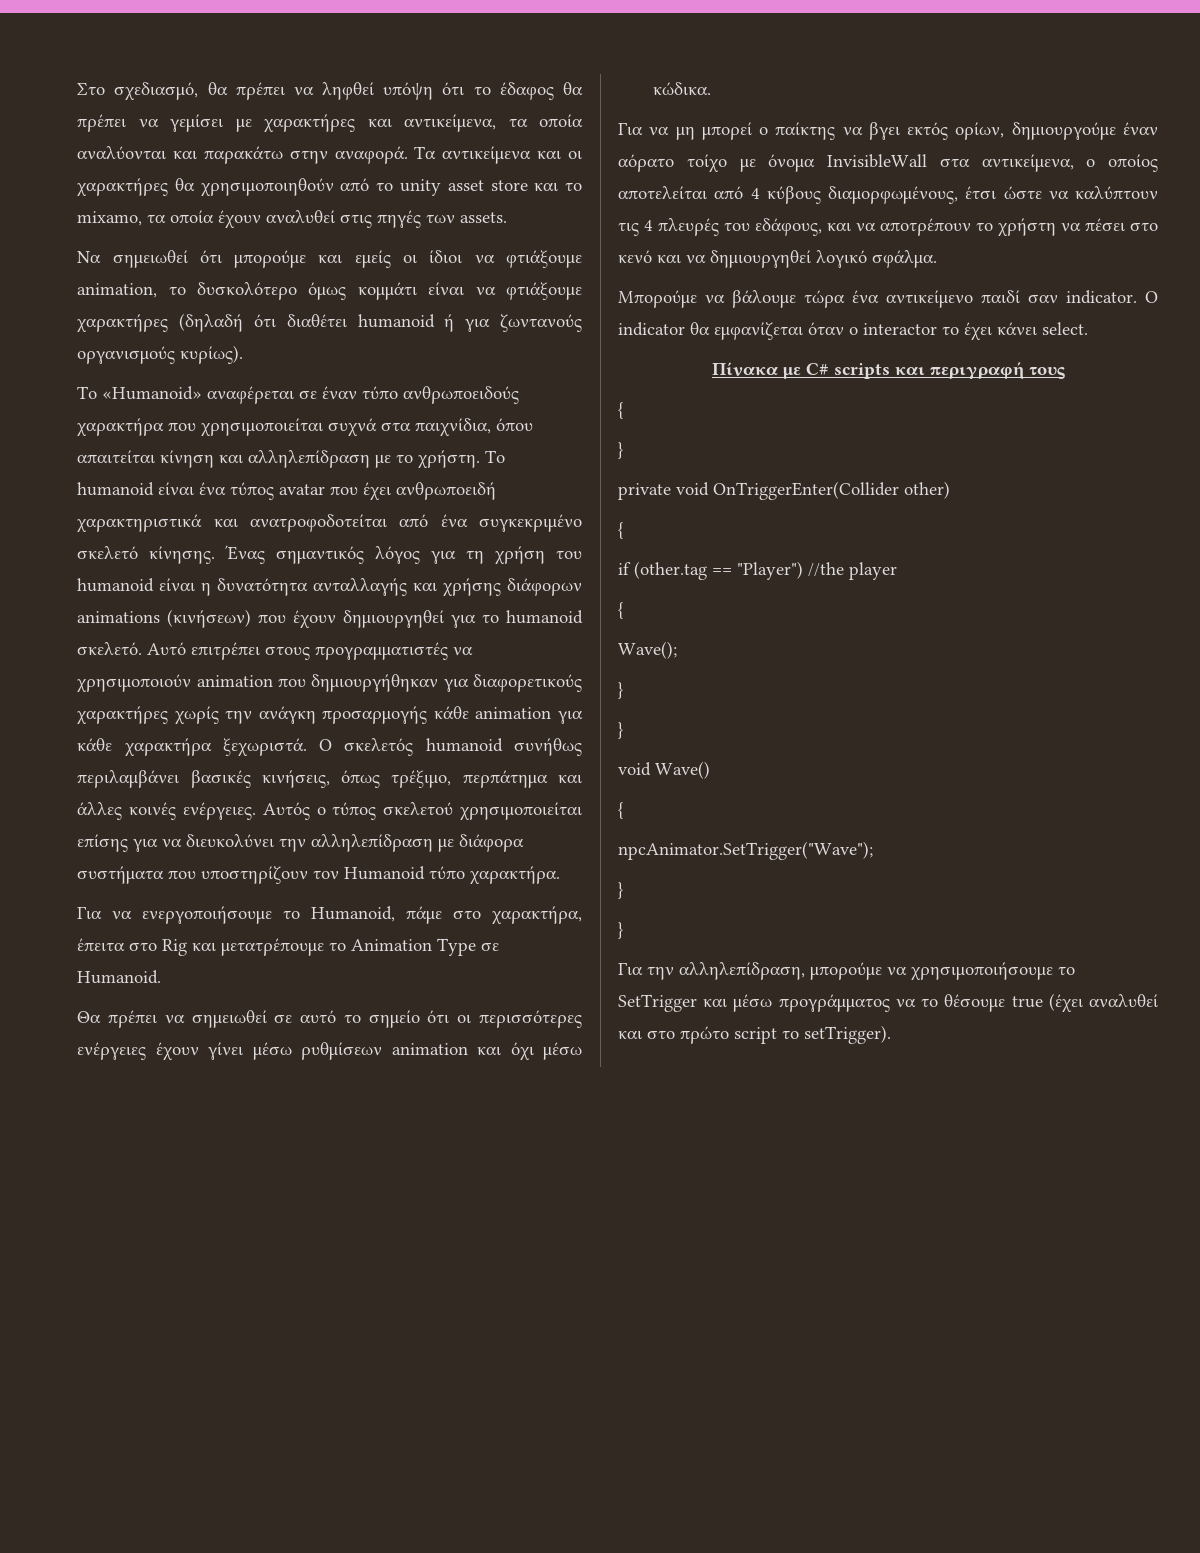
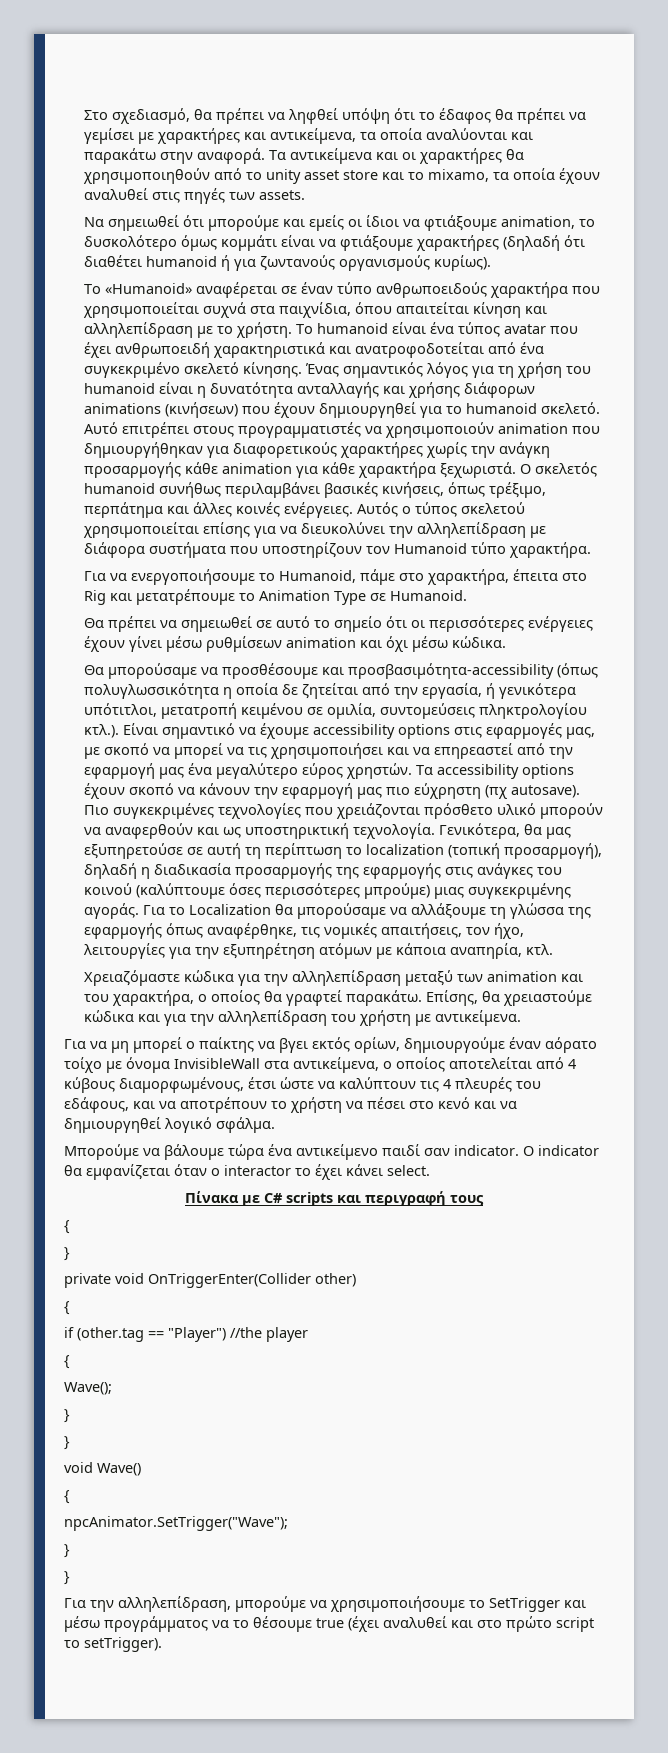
+ Θα μπορούσαμε να προσθέσουμε και προσβασιμότητα-accessibility (όπως πολυγλωσσικότητα η οποία δε ζητείται από την εργασία, ή γενικότερα υπότιτλοι, μετατροπή κειμένου σε ομιλία, συντομεύσεις πληκτρολογίου κτλ.). Είναι σημαντικό να έχουμε accessibility options στις εφαρμογές μας, με σκοπό να μπορεί να τις χρησιμοποιήσει και να επηρεαστεί από την εφαρμογή μας ένα μεγαλύτερο εύρος χρηστών. Τα accessibility options έχουν σκοπό να κάνουν την εφαρμογή μας πιο εύχρηστη (πχ autosave). Πιο συγκεκριμένες τεχνολογίες που χρειάζονται πρόσθετο υλικό μπορούν να αναφερθούν και ως υποστηρικτική τεχνολογία. Γενικότερα, θα μας εξυπηρετούσε σε αυτή τη περίπτωση το localization (τοπική προσαρμογή), δηλαδή η διαδικασία προσαρμογής της εφαρμογής στις ανάγκες του κοινού (καλύπτουμε όσες περισσότερες μπρούμε) μιας συγκεκριμένης αγοράς. Για το Localization θα μπορούσαμε να αλλάξουμε τη γλώσσα της εφαρμογής όπως αναφέρθηκε, τις νομικές απαιτήσεις, τον ήχο, λειτουργίες για την εξυπηρέτηση ατόμων με κάποια αναπηρία, κτλ.
+ Χρειαζόμαστε κώδικα για την αλληλεπίδραση μεταξύ των animation και του χαρακτήρα, ο οποίος θα γραφτεί παρακάτω. Επίσης, θα χρειαστούμε κώδικα και για την αλληλεπίδραση του χρήστη με αντικείμενα.

